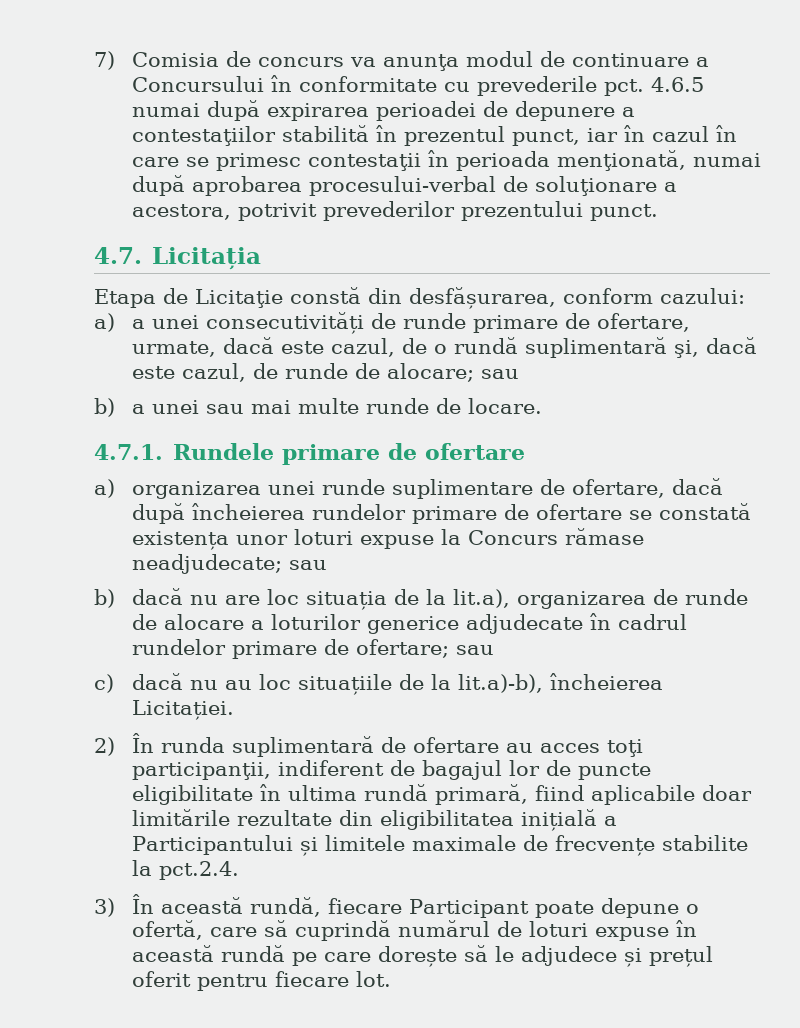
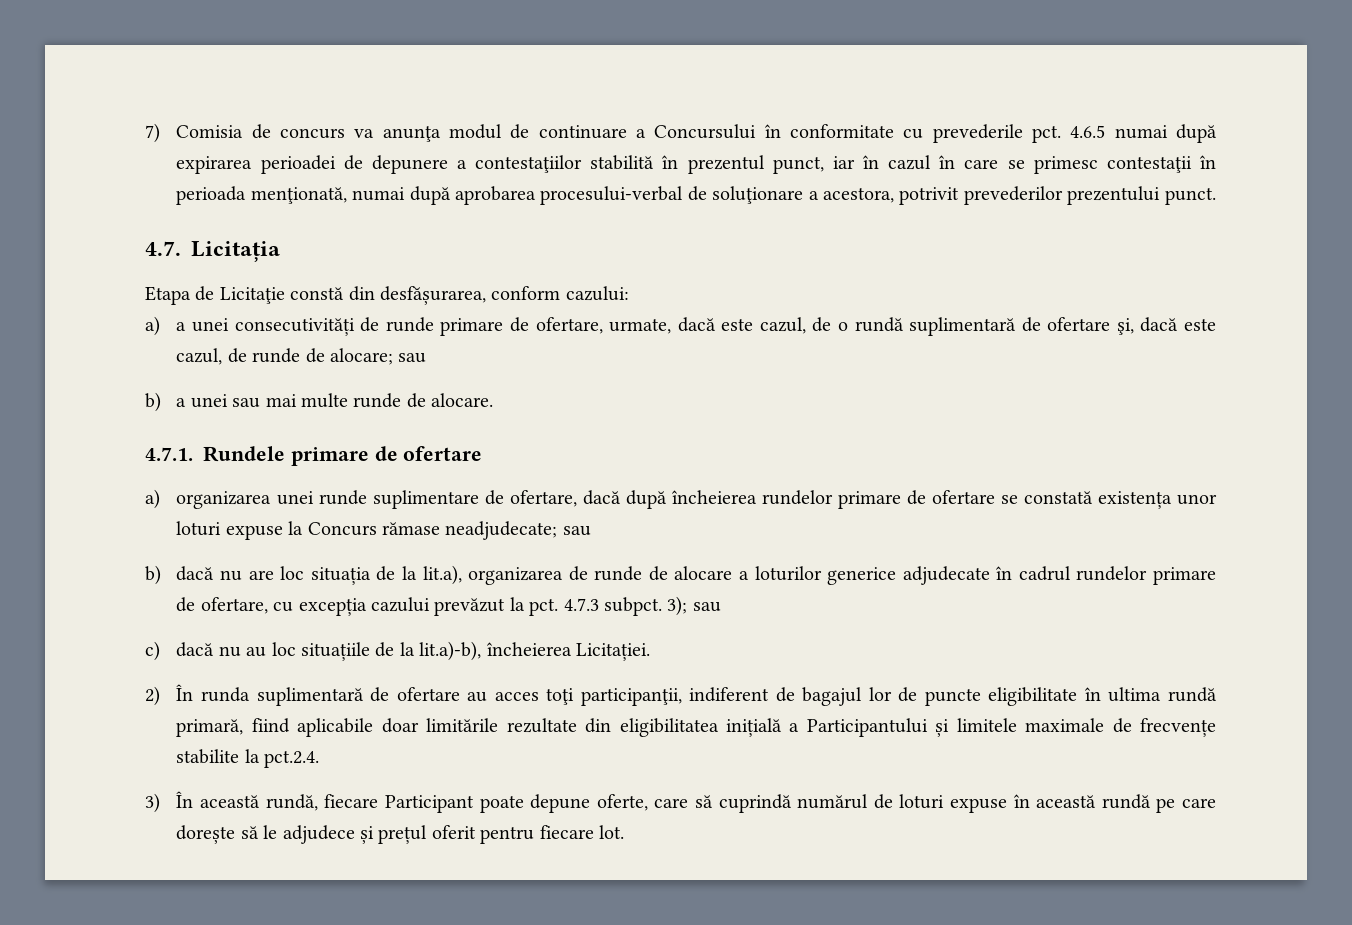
- a) a unei consecutivități de runde primare de ofertare, urmate, dacă este cazul, de o rundă suplimentară şi, dacă este cazul, de runde de alocare; sau
+ a) a unei consecutivități de runde primare de ofertare, urmate, dacă este cazul, de o rundă suplimentară de ofertare şi, dacă este cazul, de runde de alocare; sau
- b) a unei sau mai multe runde de locare.
+ b) a unei sau mai multe runde de alocare.
- b) dacă nu are loc situația de la lit.a), organizarea de runde de alocare a loturilor generice adjudecate în cadrul rundelor primare de ofertare; sau
+ b) dacă nu are loc situația de la lit.a), organizarea de runde de alocare a loturilor generice adjudecate în cadrul rundelor primare de ofertare, cu excepția cazului prevăzut la pct. 4.7.3 subpct. 3); sau
- 3) În această rundă, fiecare Participant poate depune o ofertă, care să cuprindă numărul de loturi expuse în această rundă pe care dorește să le adjudece și prețul oferit pentru fiecare lot.
+ 3) În această rundă, fiecare Participant poate depune oferte, care să cuprindă numărul de loturi expuse în această rundă pe care dorește să le adjudece și prețul oferit pentru fiecare lot.

